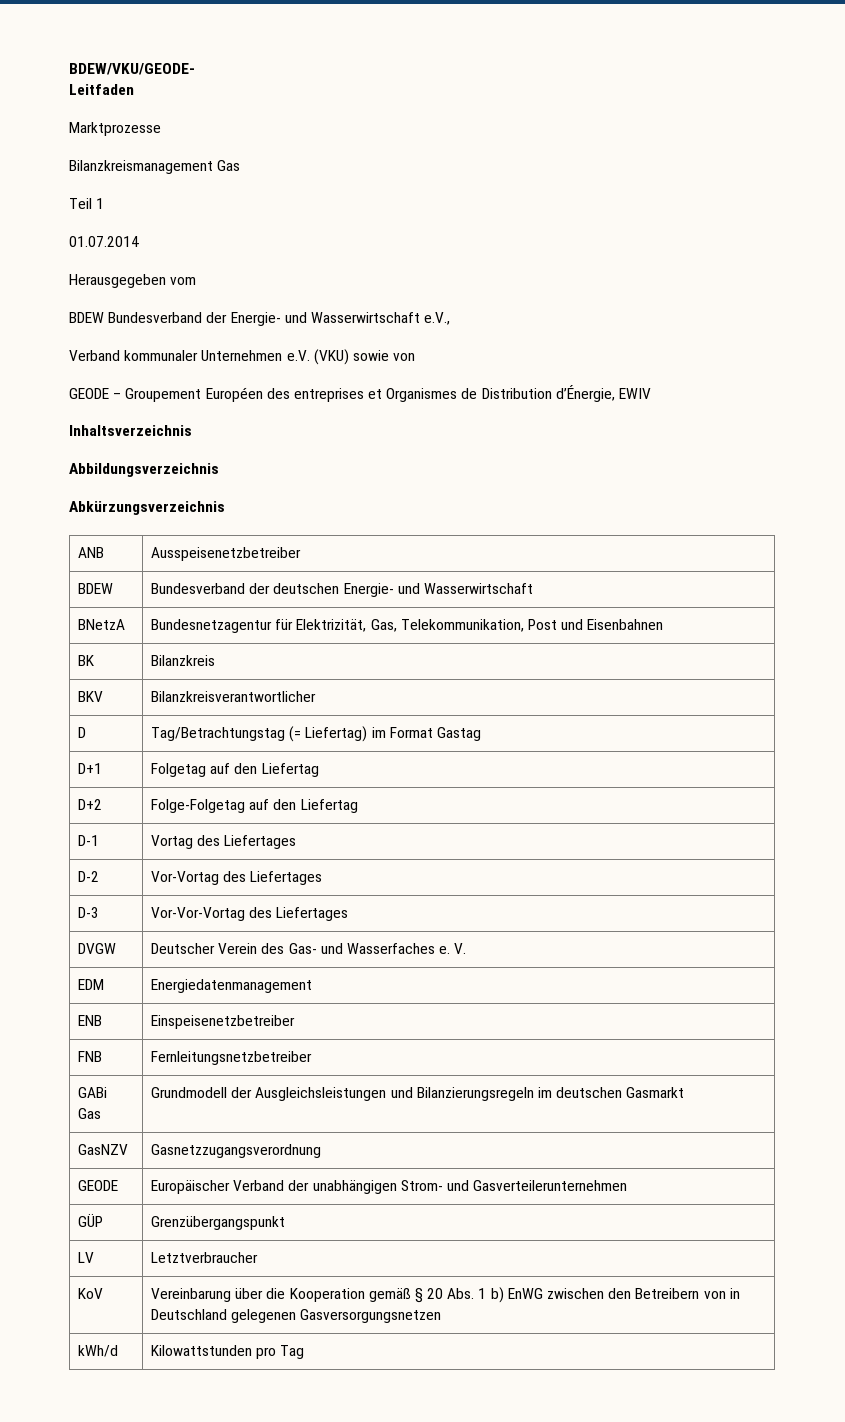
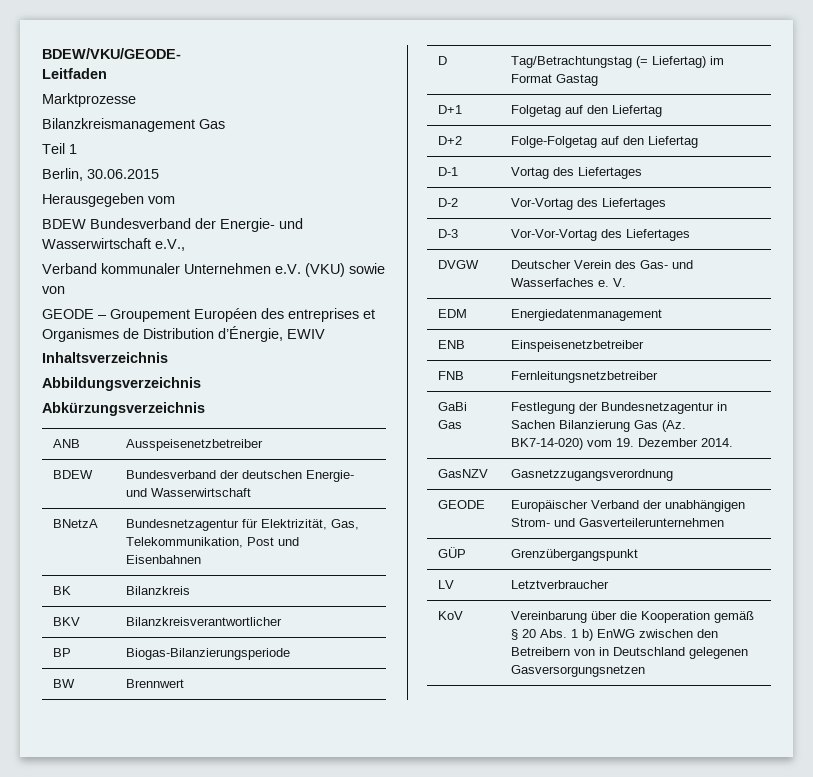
- 01.07.2014
+ Berlin, 30.06.2015
+ BP | Biogas-Bilanzierungsperiode
+ BW | Brennwert
- GABi Gas | Grundmodell der Ausgleichsleistungen und Bilanzierungsregeln im deutschen Gasmarkt
+ GaBi Gas | Festlegung der Bundesnetzagentur in Sachen Bilanzierung Gas (Az. BK7-14-020) vom 19. Dezember 2014.
- kWh/d | Kilowattstunden pro Tag

